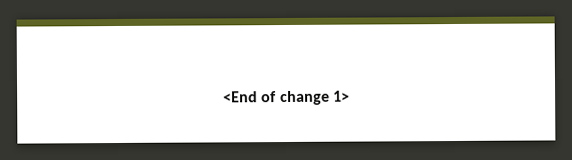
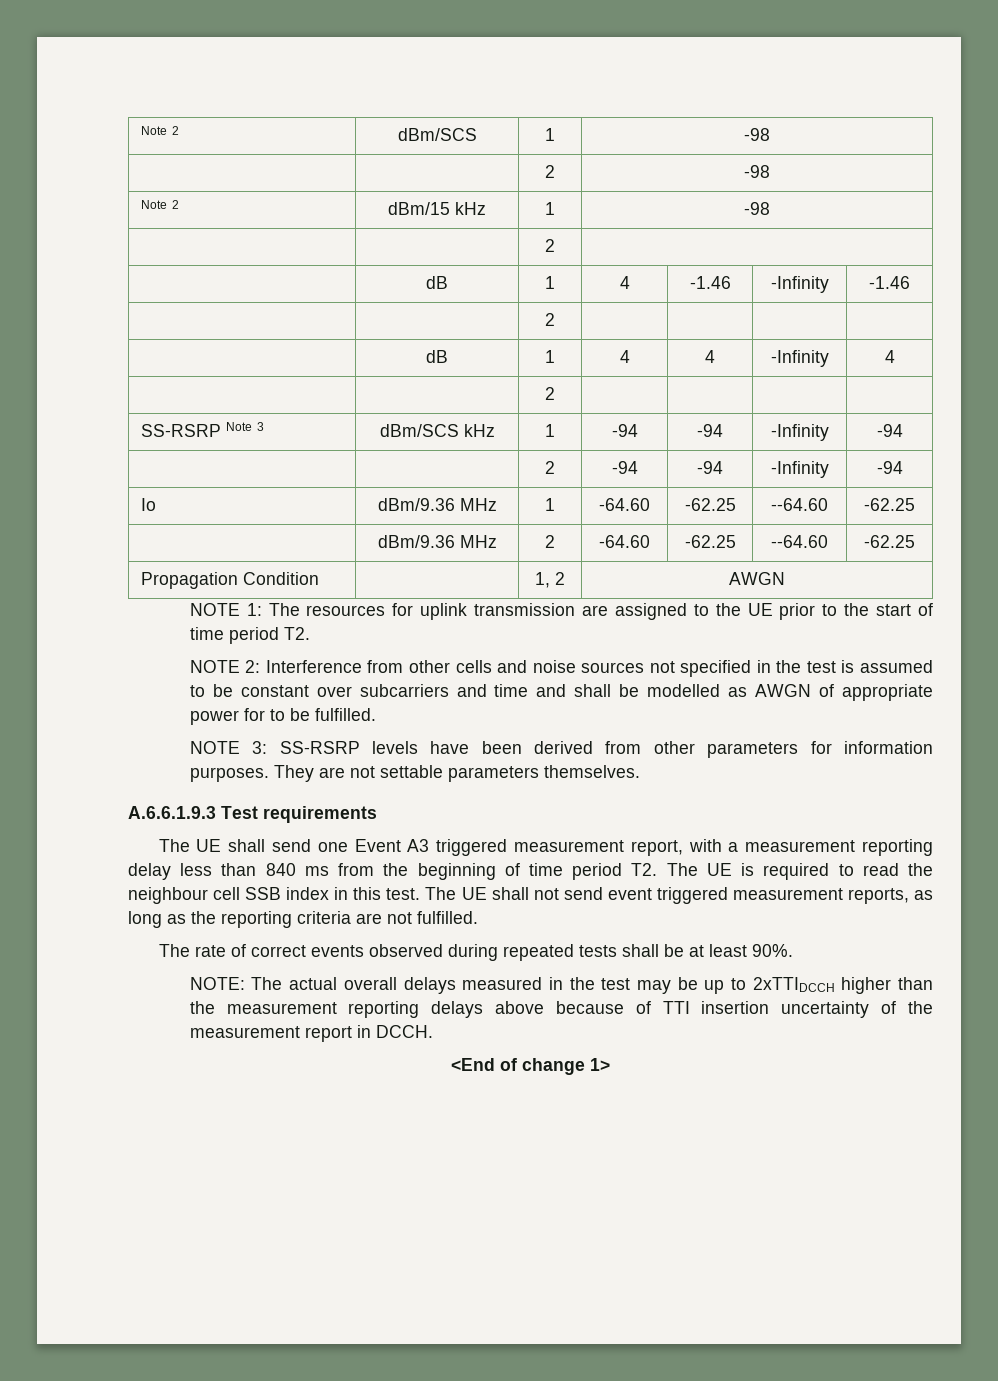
+ Note 2 | dBm/SCS | 1 | -98
+ | | 2 | -98
+ Note 2 | dBm/15 kHz | 1 | -98
+ | | 2 |
+ | dB | 1 | 4 | -1.46 | -Infinity | -1.46
+ | | 2 | | | |
+ | dB | 1 | 4 | 4 | -Infinity | 4
+ | | 2 | | | |
+ SS-RSRP Note 3 | dBm/SCS kHz | 1 | -94 | -94 | -Infinity | -94
+ | | 2 | -94 | -94 | -Infinity | -94
+ Io | dBm/9.36 MHz | 1 | -64.60 | -62.25 | --64.60 | -62.25
+ | dBm/9.36 MHz | 2 | -64.60 | -62.25 | --64.60 | -62.25
+ Propagation Condition | | 1, 2 | AWGN
+ NOTE 1: The resources for uplink transmission are assigned to the UE prior to the start of time period T2.
+ NOTE 2: Interference from other cells and noise sources not specified in the test is assumed to be constant over subcarriers and time and shall be modelled as AWGN of appropriate power for to be fulfilled.
+ NOTE 3: SS-RSRP levels have been derived from other parameters for information purposes. They are not settable parameters themselves.
+ A.6.6.1.9.3 Test requirements
+ The UE shall send one Event A3 triggered measurement report, with a measurement reporting delay less than 840 ms from the beginning of time period T2. The UE is required to read the neighbour cell SSB index in this test. The UE shall not send event triggered measurement reports, as long as the reporting criteria are not fulfilled.
+ The rate of correct events observed during repeated tests shall be at least 90%.
+ NOTE: The actual overall delays measured in the test may be up to 2xTTIDCCH higher than the measurement reporting delays above because of TTI insertion uncertainty of the measurement report in DCCH.

